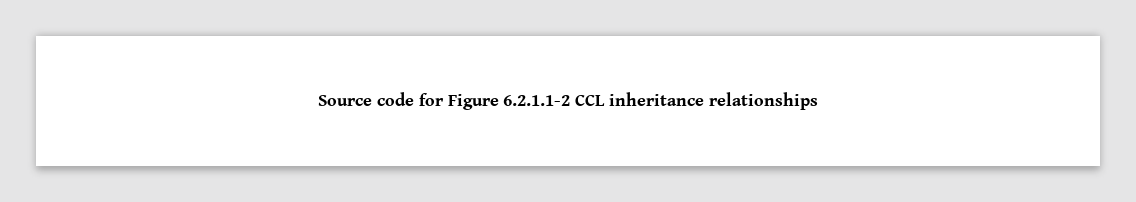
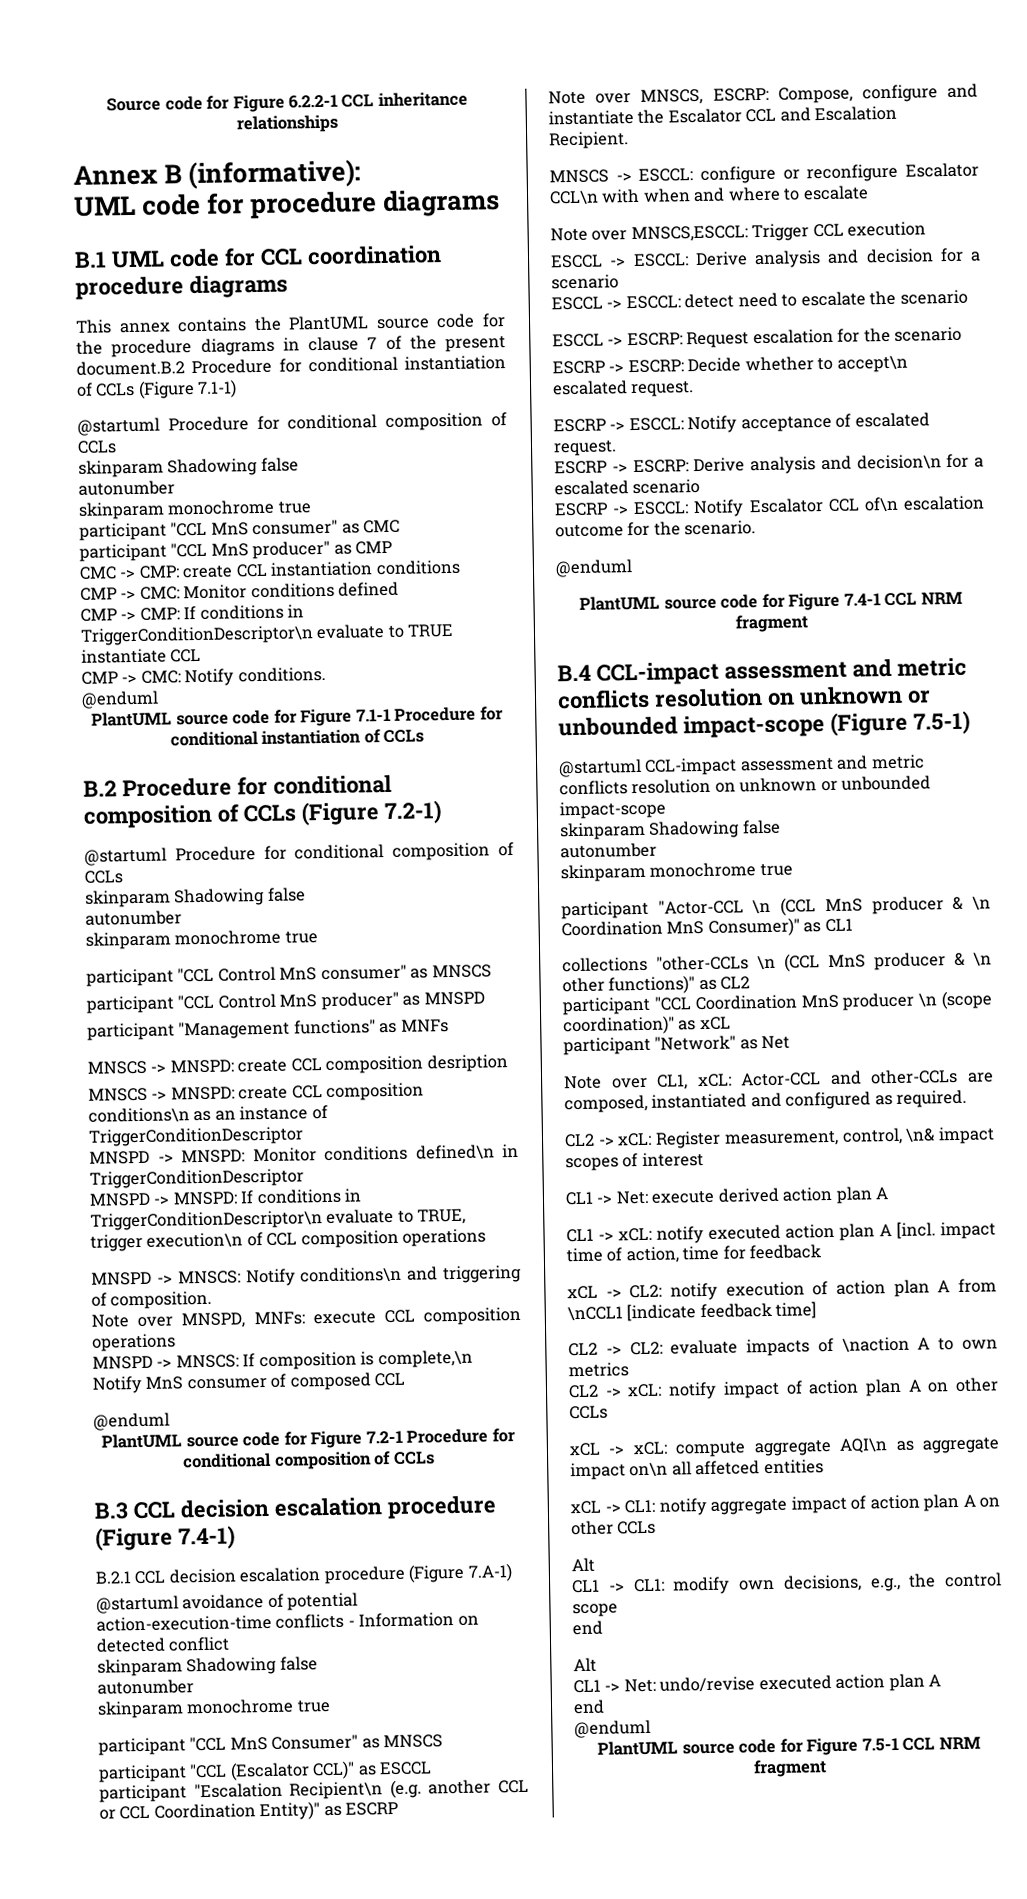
- Source code for Figure 6.2.1.1-2 CCL inheritance relationships
+ Source code for Figure 6.2.2-1 CCL inheritance relationships
+ Annex B (informative):
+ UML code for procedure diagrams
+ B.1 UML code for CCL coordination procedure diagrams
+ This annex contains the PlantUML source code for the procedure diagrams in clause 7 of the present document.B.2 Procedure for conditional instantiation of CCLs (Figure 7.1-1)
+ @startuml Procedure for conditional composition of CCLs
+ skinparam Shadowing false
+ autonumber
+ skinparam monochrome true
+ participant "CCL MnS consumer" as CMC
+ participant "CCL MnS producer" as CMP
+ CMC -> CMP: create CCL instantiation conditions
+ CMP -> CMC: Monitor conditions defined
+ CMP -> CMP: If conditions in TriggerConditionDescriptor\n evaluate to TRUE instantiate CCL
+ CMP -> CMC: Notify conditions.
+ @enduml
+ PlantUML source code for Figure 7.1-1 Procedure for conditional instantiation of CCLs
+ B.2 Procedure for conditional composition of CCLs (Figure 7.2-1)
+ @startuml Procedure for conditional composition of CCLs
+ skinparam Shadowing false
+ autonumber
+ skinparam monochrome true
+ participant "CCL Control MnS consumer" as MNSCS
+ participant "CCL Control MnS producer" as MNSPD
+ participant "Management functions" as MNFs
+ MNSCS -> MNSPD: create CCL composition desription
+ MNSCS -> MNSPD: create CCL composition conditions\n as an instance of TriggerConditionDescriptor
+ MNSPD -> MNSPD: Monitor conditions defined\n in TriggerConditionDescriptor
+ MNSPD -> MNSPD: If conditions in TriggerConditionDescriptor\n evaluate to TRUE, trigger execution\n of CCL composition operations
+ MNSPD -> MNSCS: Notify conditions\n and triggering of composition.
+ Note over MNSPD, MNFs: execute CCL composition operations
+ MNSPD -> MNSCS: If composition is complete,\n Notify MnS consumer of composed CCL
+ @enduml
+ PlantUML source code for Figure 7.2-1 Procedure for conditional composition of CCLs
+ B.3 CCL decision escalation procedure (Figure 7.4-1)
+ B.2.1 CCL decision escalation procedure (Figure 7.A-1)
+ @startuml avoidance of potential action-execution-time conflicts - Information on detected conflict
+ skinparam Shadowing false
+ autonumber
+ skinparam monochrome true
+ participant "CCL MnS Consumer" as MNSCS
+ participant "CCL (Escalator CCL)" as ESCCL
+ participant "Escalation Recipient\n (e.g. another CCL or CCL Coordination Entity)" as ESCRP
+ Note over MNSCS, ESCRP: Compose, configure and instantiate the Escalator CCL and Escalation Recipient.
+ MNSCS -> ESCCL: configure or reconfigure Escalator CCL\n with when and where to escalate
+ Note over MNSCS,ESCCL: Trigger CCL execution
+ ESCCL -> ESCCL: Derive analysis and decision for a scenario
+ ESCCL -> ESCCL: detect need to escalate the scenario
+ ESCCL -> ESCRP: Request escalation for the scenario
+ ESCRP -> ESCRP: Decide whether to accept\n escalated request.
+ ESCRP -> ESCCL: Notify acceptance of escalated request.
+ ESCRP -> ESCRP: Derive analysis and decision\n for a escalated scenario
+ ESCRP -> ESCCL: Notify Escalator CCL of\n escalation outcome for the scenario.
+ @enduml
+ PlantUML source code for Figure 7.4-1 CCL NRM fragment
+ B.4 CCL-impact assessment and metric conflicts resolution on unknown or unbounded impact-scope (Figure 7.5-1)
+ @startuml CCL-impact assessment and metric conflicts resolution on unknown or unbounded impact-scope
+ skinparam Shadowing false
+ autonumber
+ skinparam monochrome true
+ participant "Actor-CCL \n (CCL MnS producer & \n Coordination MnS Consumer)" as CL1
+ collections "other-CCLs \n (CCL MnS producer & \n other functions)" as CL2
+ participant "CCL Coordination MnS producer \n (scope coordination)" as xCL
+ participant "Network" as Net
+ Note over CL1, xCL: Actor-CCL and other-CCLs are composed, instantiated and configured as required.
+ CL2 -> xCL: Register measurement, control, \n& impact scopes of interest
+ CL1 -> Net: execute derived action plan A
+ CL1 -> xCL: notify executed action plan A [incl. impact time of action, time for feedback
+ xCL -> CL2: notify execution of action plan A from \nCCL1 [indicate feedback time]
+ CL2 -> CL2: evaluate impacts of \naction A to own metrics
+ CL2 -> xCL: notify impact of action plan A on other CCLs
+ xCL -> xCL: compute aggregate AQI\n as aggregate impact on\n all affetced entities
+ xCL -> CL1: notify aggregate impact of action plan A on other CCLs
+ Alt
+ CL1 -> CL1: modify own decisions, e.g., the control scope
+ end
+ Alt
+ CL1 -> Net: undo/revise executed action plan A
+ end
+ @enduml
+ PlantUML source code for Figure 7.5-1 CCL NRM fragment

